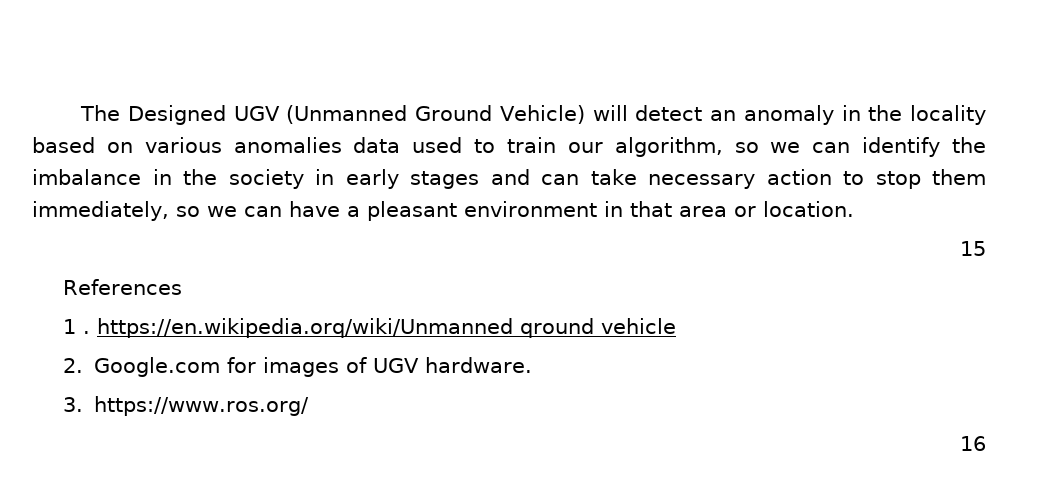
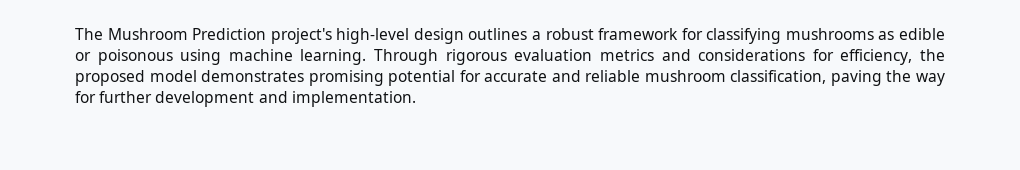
- The Designed UGV (Unmanned Ground Vehicle) will detect an anomaly in the locality based on various anomalies data used to train our algorithm, so we can identify the imbalance in the society in early stages and can take necessary action to stop them immediately, so we can have a pleasant environment in that area or location.
- 15
- References
- 1 . https://en.wikipedia.orq/wiki/Unmanned qround vehicle
- 2. Google.com for images of UGV hardware.
- 3. https://www.ros.org/
- 16
+ The Mushroom Prediction project's high-level design outlines a robust framework for classifying mushrooms as edible or poisonous using machine learning. Through rigorous evaluation metrics and considerations for efficiency, the proposed model demonstrates promising potential for accurate and reliable mushroom classification, paving the way for further development and implementation.

